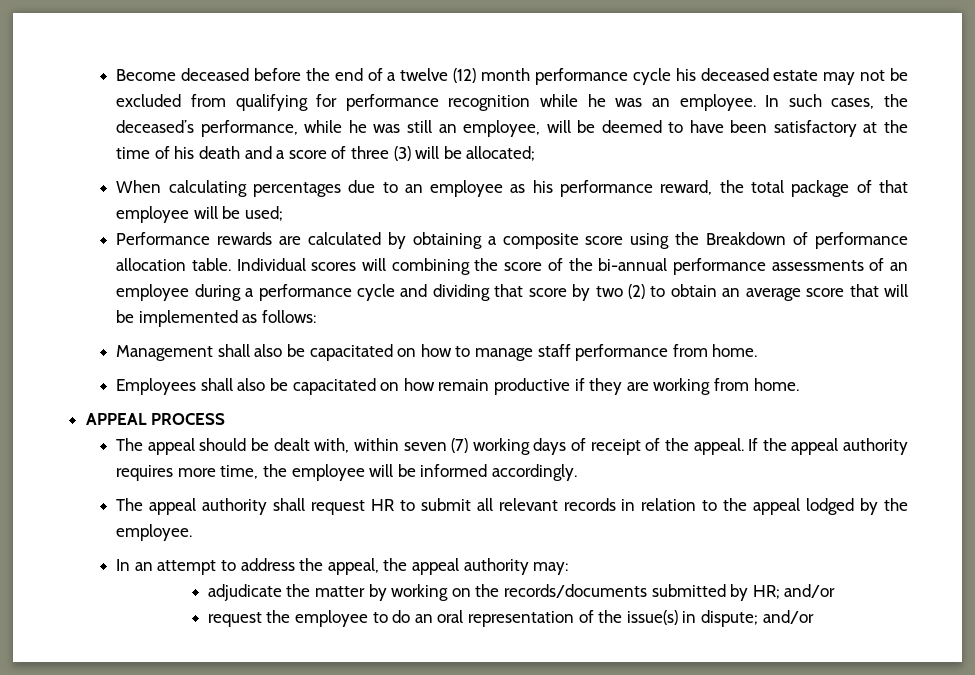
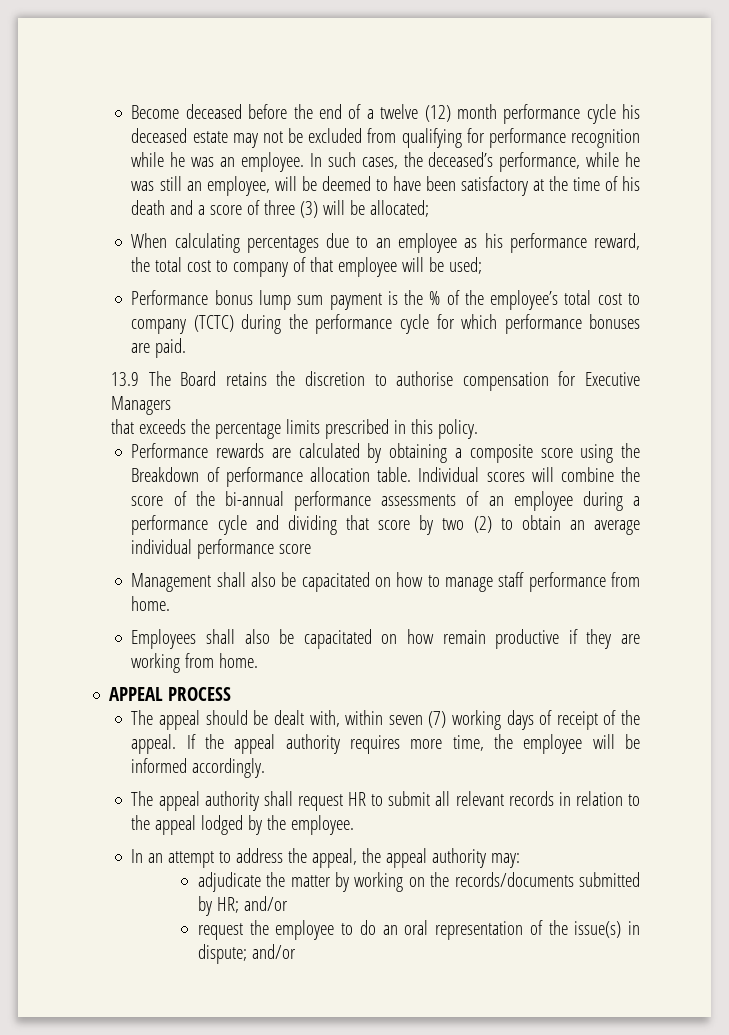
- When calculating percentages due to an employee as his performance reward, the total package of that employee will be used;
+ When calculating percentages due to an employee as his performance reward, the total cost to company of that employee will be used;
+ Performance bonus lump sum payment is the % of the employee’s total cost to company (TCTC) during the performance cycle for which performance bonuses are paid.
+ 13.9 The Board retains the discretion to authorise compensation for Executive Managers
+ that exceeds the percentage limits prescribed in this policy.
- Individual scores will combining the score of the bi-annual performance assessments of an employee during a performance cycle and dividing that score by two (2) to obtain an average score that will be implemented as follows:
+ Individual scores will combine the score of the bi-annual performance assessments of an employee during a performance cycle and dividing that score by two (2) to obtain an average individual performance score

